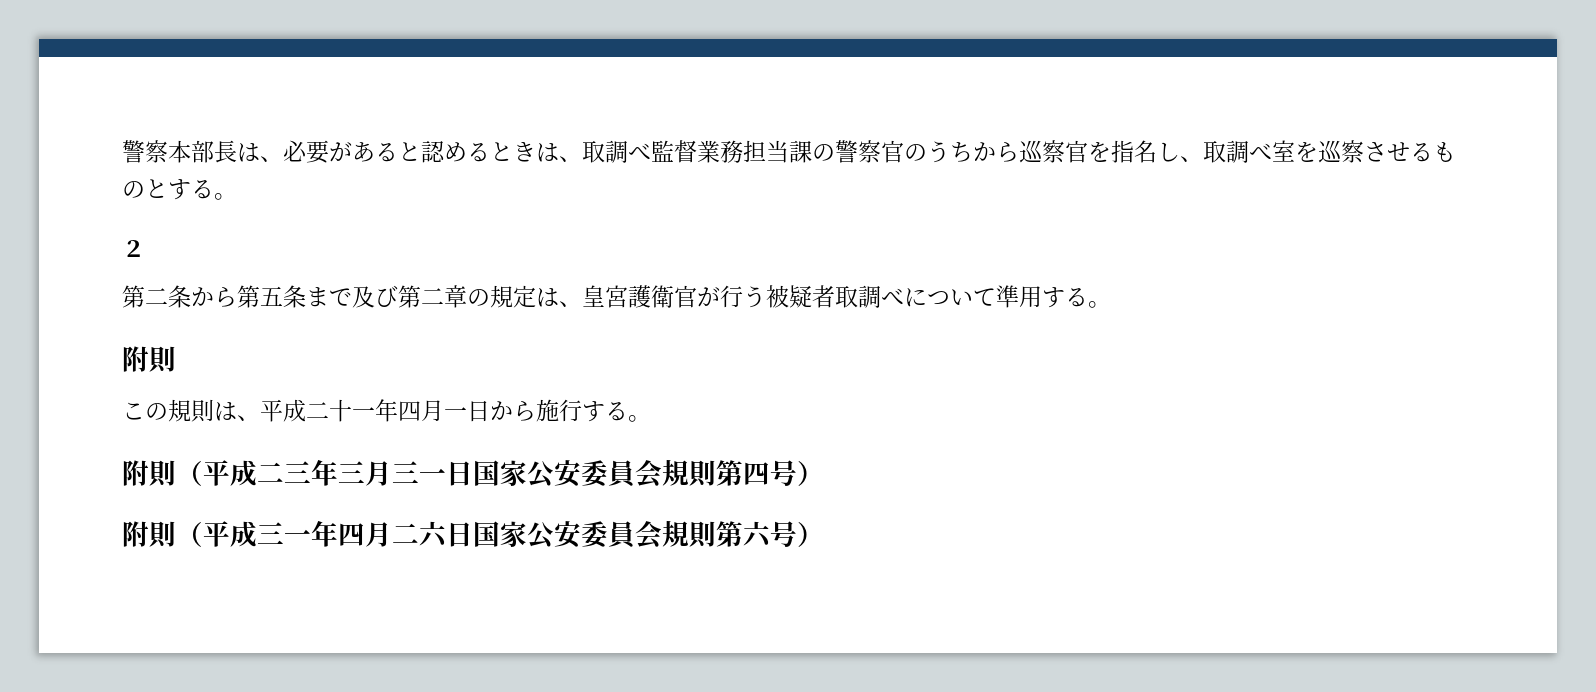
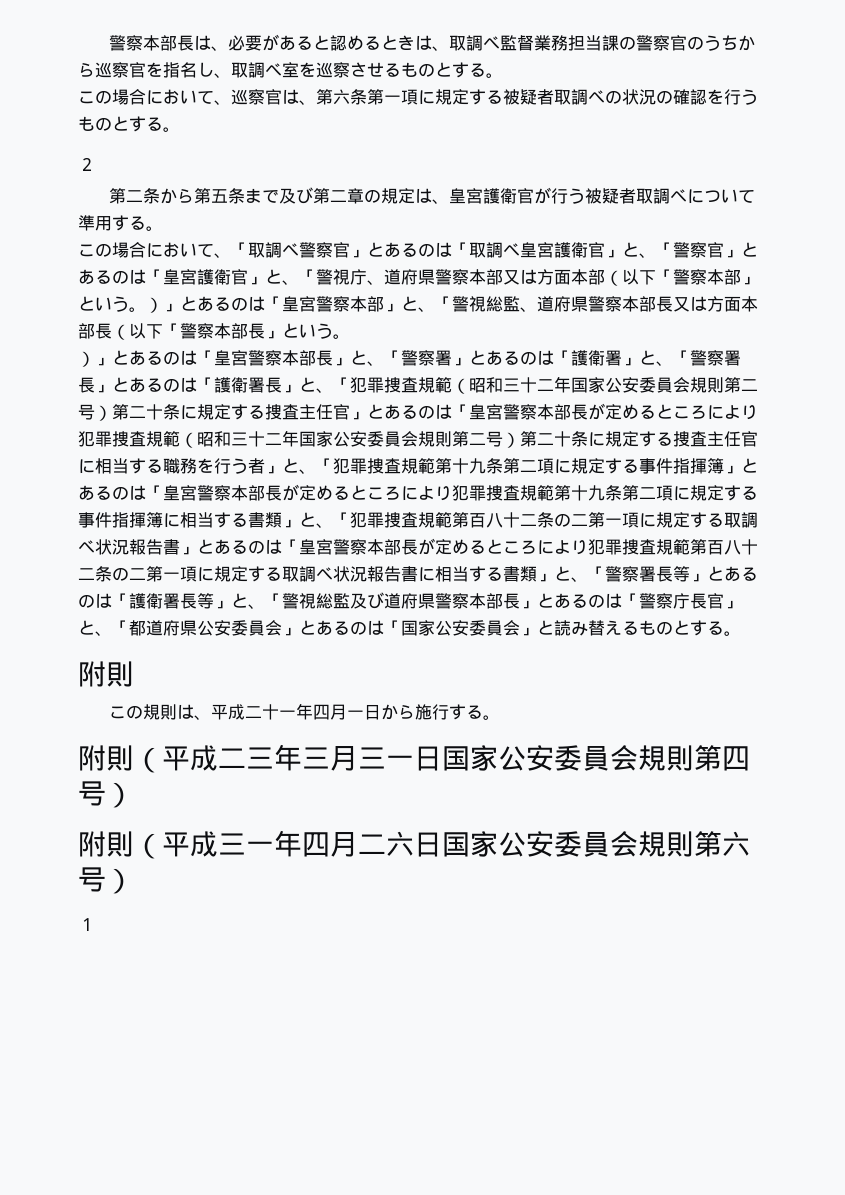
+ この場合において、巡察官は、第六条第一項に規定する被疑者取調べの状況の確認を行うものとする。
+ この場合において、「取調べ警察官」とあるのは「取調べ皇宮護衛官」と、「警察官」とあるのは「皇宮護衛官」と、「警視庁、道府県警察本部又は方面本部（以下「警察本部」という。）」とあるのは「皇宮警察本部」と、「警視総監、道府県警察本部長又は方面本部長（以下「警察本部長」という。
+ ）」とあるのは「皇宮警察本部長」と、「警察署」とあるのは「護衛署」と、「警察署長」とあるのは「護衛署長」と、「犯罪捜査規範（昭和三十二年国家公安委員会規則第二号）第二十条に規定する捜査主任官」とあるのは「皇宮警察本部長が定めるところにより犯罪捜査規範（昭和三十二年国家公安委員会規則第二号）第二十条に規定する捜査主任官に相当する職務を行う者」と、「犯罪捜査規範第十九条第二項に規定する事件指揮簿」とあるのは「皇宮警察本部長が定めるところにより犯罪捜査規範第十九条第二項に規定する事件指揮簿に相当する書類」と、「犯罪捜査規範第百八十二条の二第一項に規定する取調べ状況報告書」とあるのは「皇宮警察本部長が定めるところにより犯罪捜査規範第百八十二条の二第一項に規定する取調べ状況報告書に相当する書類」と、「警察署長等」とあるのは「護衛署長等」と、「警視総監及び道府県警察本部長」とあるのは「警察庁長官」と、「都道府県公安委員会」とあるのは「国家公安委員会」と読み替えるものとする。
+ １

